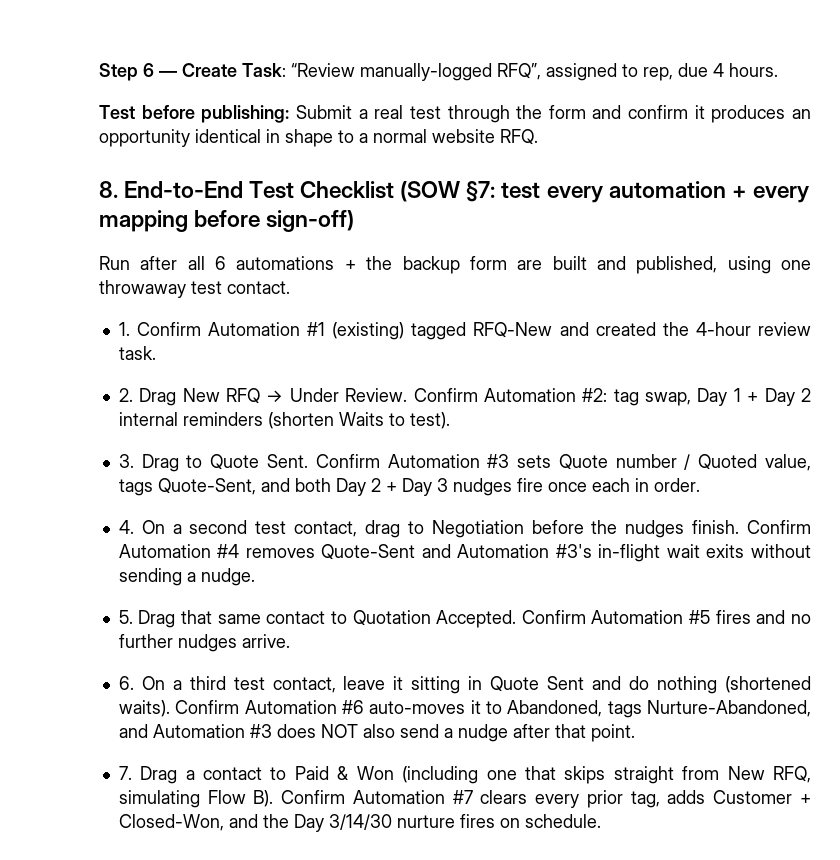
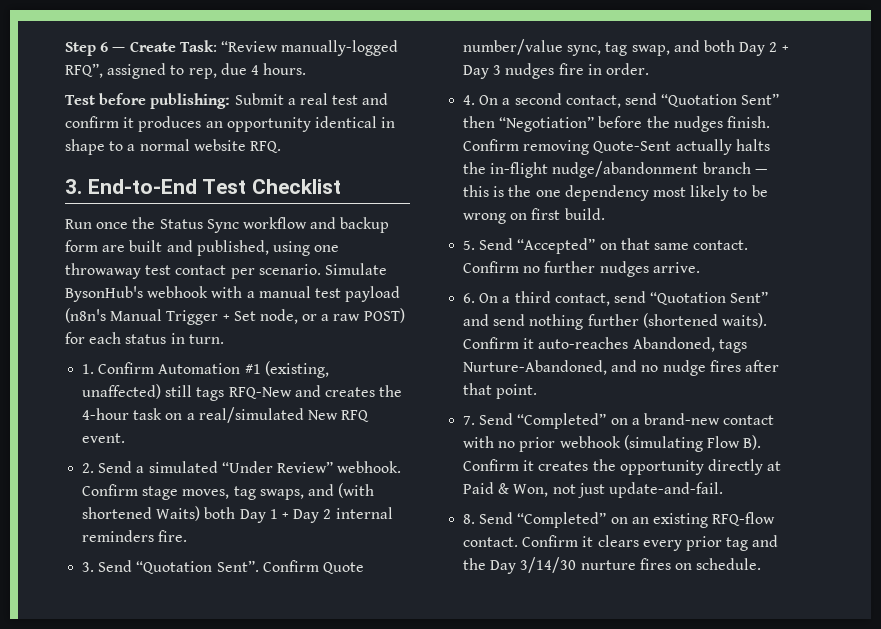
- Test before publishing: Submit a real test through the form and confirm it produces an opportunity identical in shape to a normal website RFQ.
+ Test before publishing: Submit a real test and confirm it produces an opportunity identical in shape to a normal website RFQ.
- 8. End-to-End Test Checklist (SOW §7: test every automation + every mapping before sign-off)
- Run after all 6 automations + the backup form are built and published, using one throwaway test contact.
+ 3. End-to-End Test Checklist
+ Run once the Status Sync workflow and backup form are built and published, using one throwaway test contact per scenario. Simulate BysonHub's webhook with a manual test payload (n8n's Manual Trigger + Set node, or a raw POST) for each status in turn.
- 1. Confirm Automation #1 (existing) tagged RFQ-New and created the 4-hour review task.
- 2. Drag New RFQ → Under Review. Confirm Automation #2: tag swap, Day 1 + Day 2 internal reminders (shorten Waits to test).
- 3. Drag to Quote Sent. Confirm Automation #3 sets Quote number / Quoted value, tags Quote-Sent, and both Day 2 + Day 3 nudges fire once each in order.
+ 1. Confirm Automation #1 (existing, unaffected) still tags RFQ-New and creates the 4-hour task on a real/simulated New RFQ event.
+ 2. Send a simulated “Under Review” webhook. Confirm stage moves, tag swaps, and (with shortened Waits) both Day 1 + Day 2 internal reminders fire.
+ 3. Send “Quotation Sent”. Confirm Quote number/value sync, tag swap, and both Day 2 + Day 3 nudges fire in order.
- 4. On a second test contact, drag to Negotiation before the nudges finish.
+ 4. On a second contact, send “Quotation Sent” then “Negotiation” before the nudges finish.
- Confirm Automation #4 removes Quote-Sent and Automation #3's in-flight wait exits without sending a nudge.
- 5. Drag that same contact to Quotation Accepted. Confirm Automation #5 fires and no further nudges arrive.
+ Confirm removing Quote-Sent actually halts the in-flight nudge/abandonment branch — this is the one dependency most likely to be wrong on first build.
+ 5. Send “Accepted” on that same contact. Confirm no further nudges arrive.
- 6. On a third test contact, leave it sitting in Quote Sent and do nothing (shortened waits). Confirm Automation #6 auto-moves it to Abandoned, tags Nurture-Abandoned, and Automation #3 does NOT also send a nudge after that point.
- 7. Drag a contact to Paid & Won (including one that skips straight from New RFQ, simulating Flow B). Confirm Automation #7 clears every prior tag, adds Customer + Closed-Won, and the Day 3/14/30 nurture fires on schedule.
+ 6. On a third contact, send “Quotation Sent” and send nothing further (shortened waits). Confirm it auto-reaches Abandoned, tags Nurture-Abandoned, and no nudge fires after that point.
+ 7. Send “Completed” on a brand-new contact with no prior webhook (simulating Flow B). Confirm it creates the opportunity directly at Paid & Won, not just update-and-fail.
+ 8. Send “Completed” on an existing RFQ-flow contact. Confirm it clears every prior tag and the Day 3/14/30 nurture fires on schedule.

